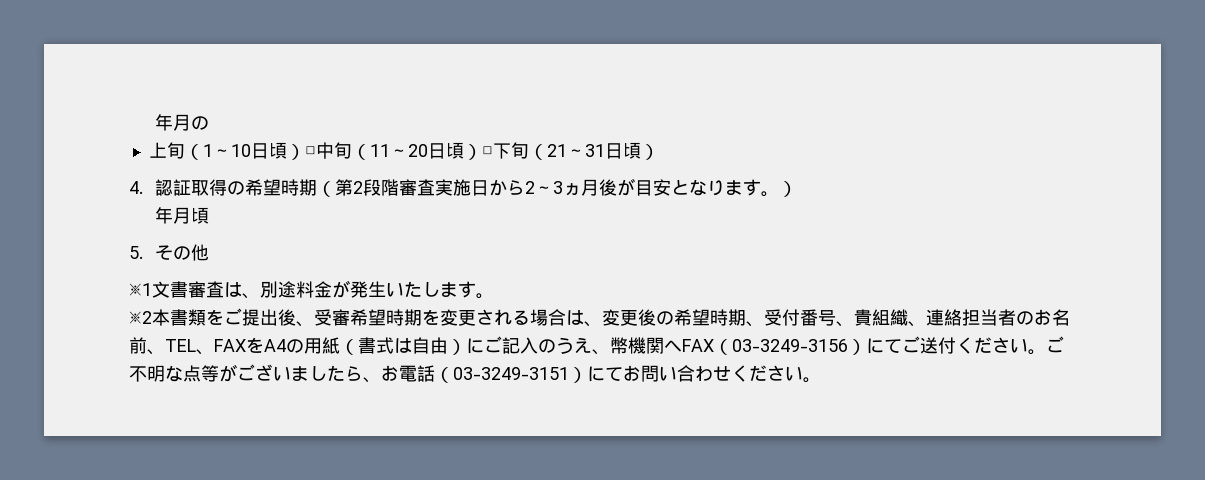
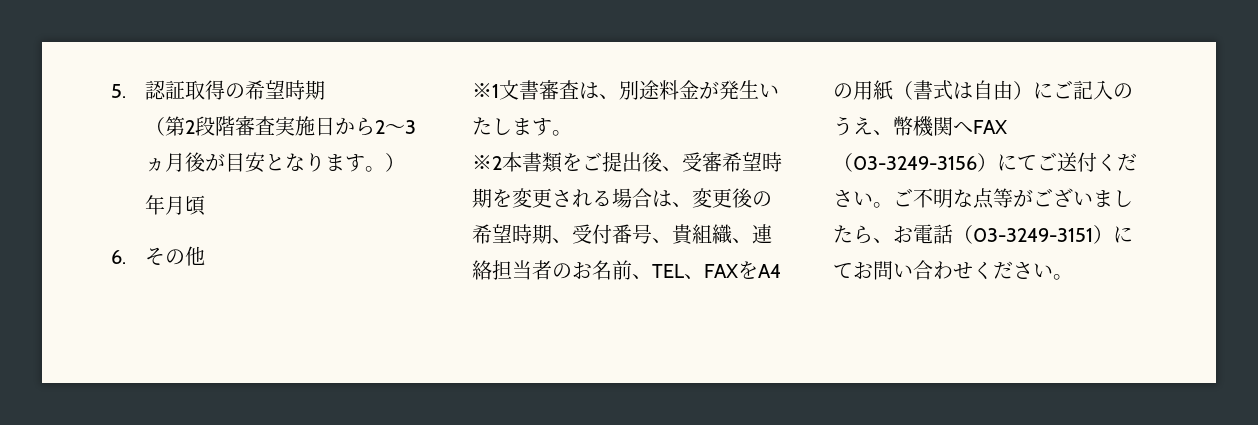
- 年月の
- 上旬（1～10日頃）□中旬（11～20日頃）□下旬（21～31日頃）
- 4.認証取得の希望時期（第2段階審査実施日から2～3ヵ月後が目安となります。）
+ 5.認証取得の希望時期
+ （第2段階審査実施日から2～3ヵ月後が目安となります。）
- 5.その他
+ 6.その他

